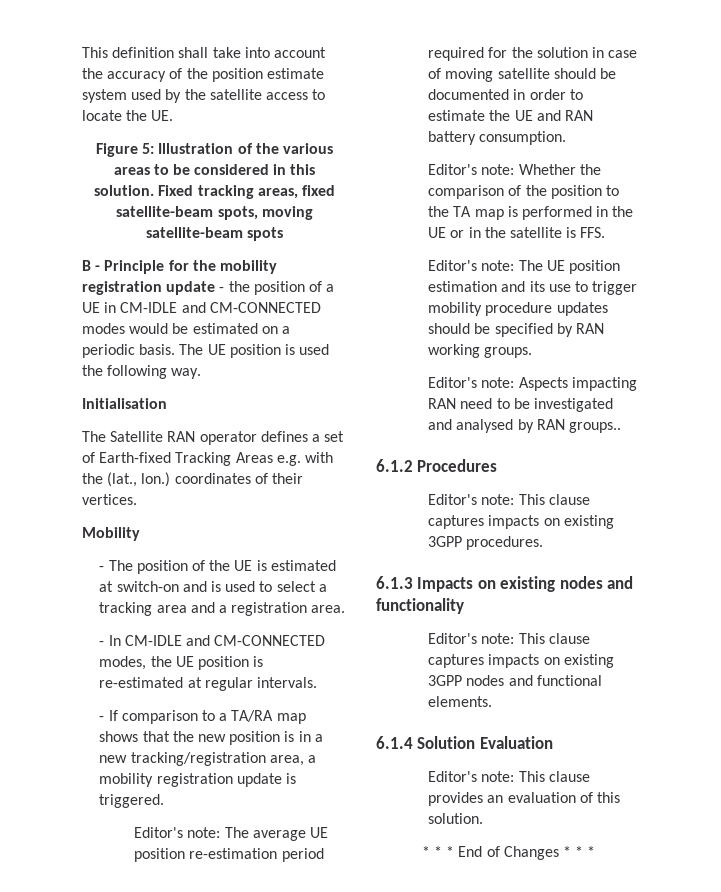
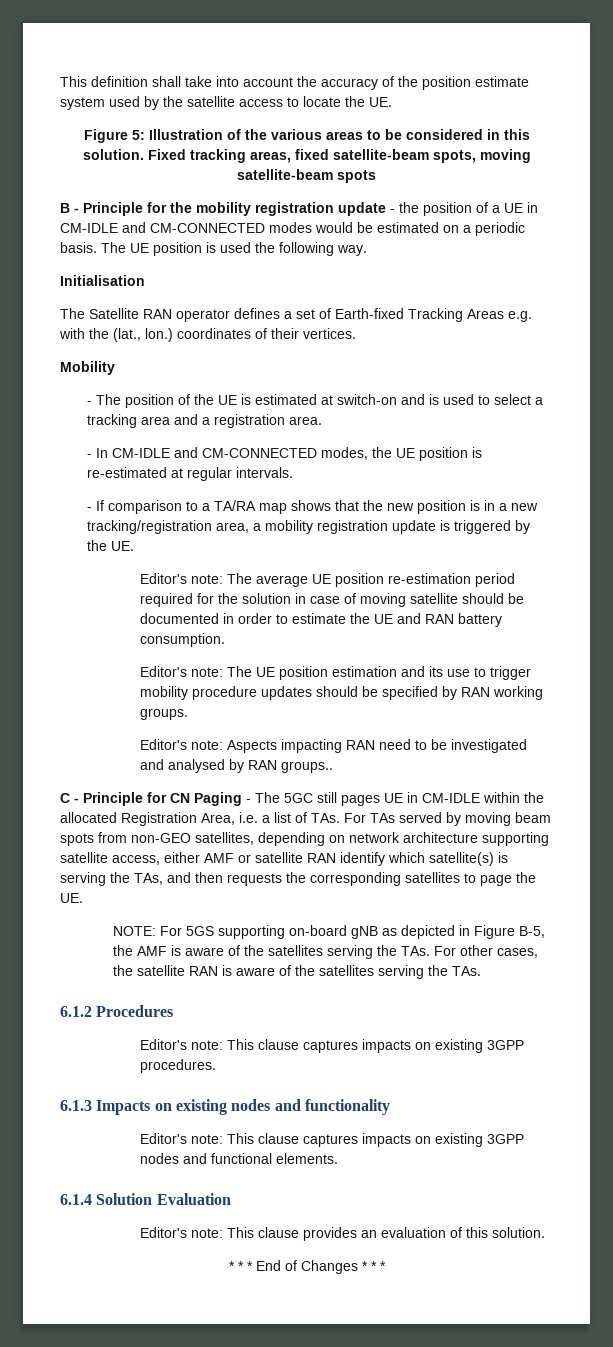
- - If comparison to a TA/RA map shows that the new position is in a new tracking/registration area, a mobility registration update is triggered.
+ - If comparison to a TA/RA map shows that the new position is in a new tracking/registration area, a mobility registration update is triggered by the UE.
- Editor's note: Whether the comparison of the position to the TA map is performed in the UE or in the satellite is FFS.
+ C - Principle for CN Paging - The 5GC still pages UE in CM-IDLE within the allocated Registration Area, i.e. a list of TAs. For TAs served by moving beam spots from non-GEO satellites, depending on network architecture supporting satellite access, either AMF or satellite RAN identify which satellite(s) is serving the TAs, and then requests the corresponding satellites to page the UE.
+ NOTE: For 5GS supporting on-board gNB as depicted in Figure B-5, the AMF is aware of the satellites serving the TAs. For other cases, the satellite RAN is aware of the satellites serving the TAs.

